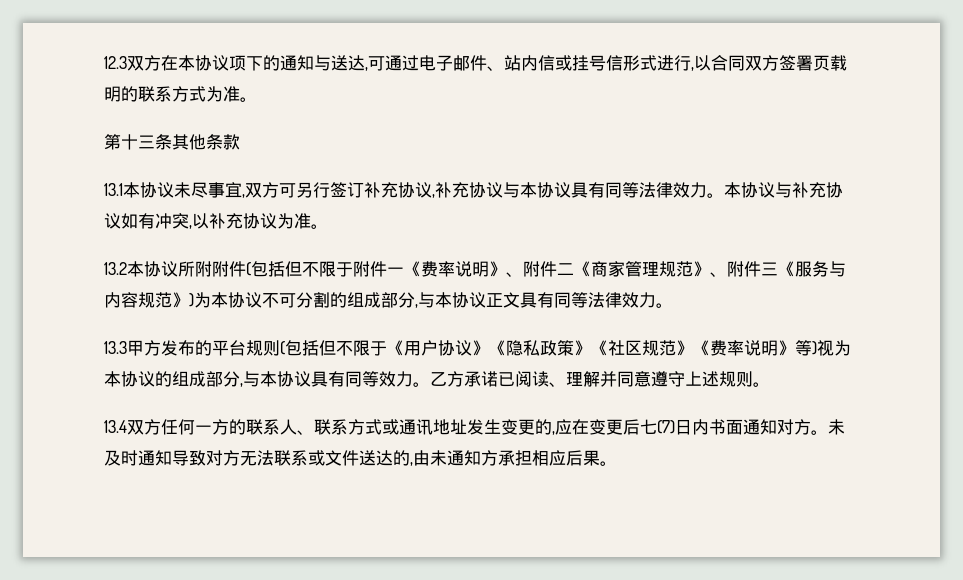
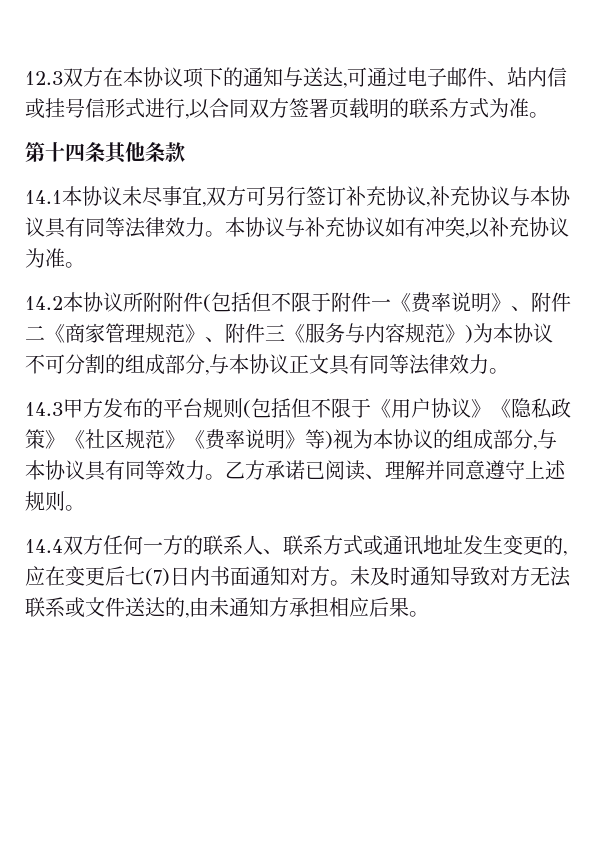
- 第十三条其他条款
+ 第十四条其他条款
- 13.1本协议未尽事宜,双方可另行签订补充协议,补充协议与本协议具有同等法律效力。
+ 14.1本协议未尽事宜,双方可另行签订补充协议,补充协议与本协议具有同等法律效力。
- 13.2本协议所附附件(包括但不限于附件一《费率说明》、附件二《商家管理规范》、附件三《服务与内容规范》)为本协议不可分割的组成部分,与本协议正文具有同等法律效力。
+ 14.2本协议所附附件(包括但不限于附件一《费率说明》、附件二《商家管理规范》、附件三《服务与内容规范》)为本协议不可分割的组成部分,与本协议正文具有同等法律效力。
- 13.3甲方发布的平台规则(包括但不限于《用户协议》《隐私政策》《社区规范》《费率说明》等)视为本协议的组成部分,与本协议具有同等效力。
+ 14.3甲方发布的平台规则(包括但不限于《用户协议》《隐私政策》《社区规范》《费率说明》等)视为本协议的组成部分,与本协议具有同等效力。
- 13.4双方任何一方的联系人、联系方式或通讯地址发生变更的,应在变更后七(7)日内书面通知对方。
+ 14.4双方任何一方的联系人、联系方式或通讯地址发生变更的,应在变更后七(7)日内书面通知对方。

